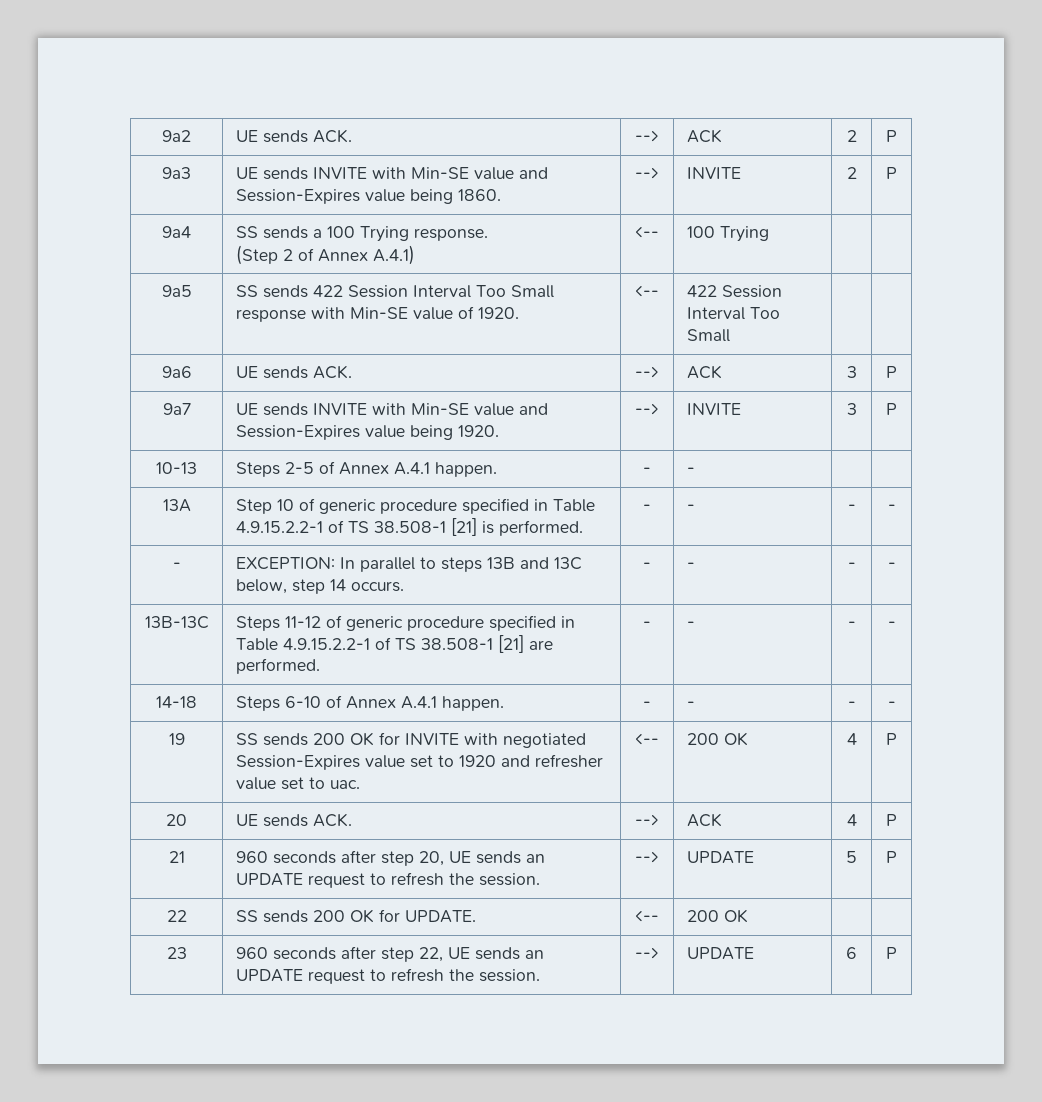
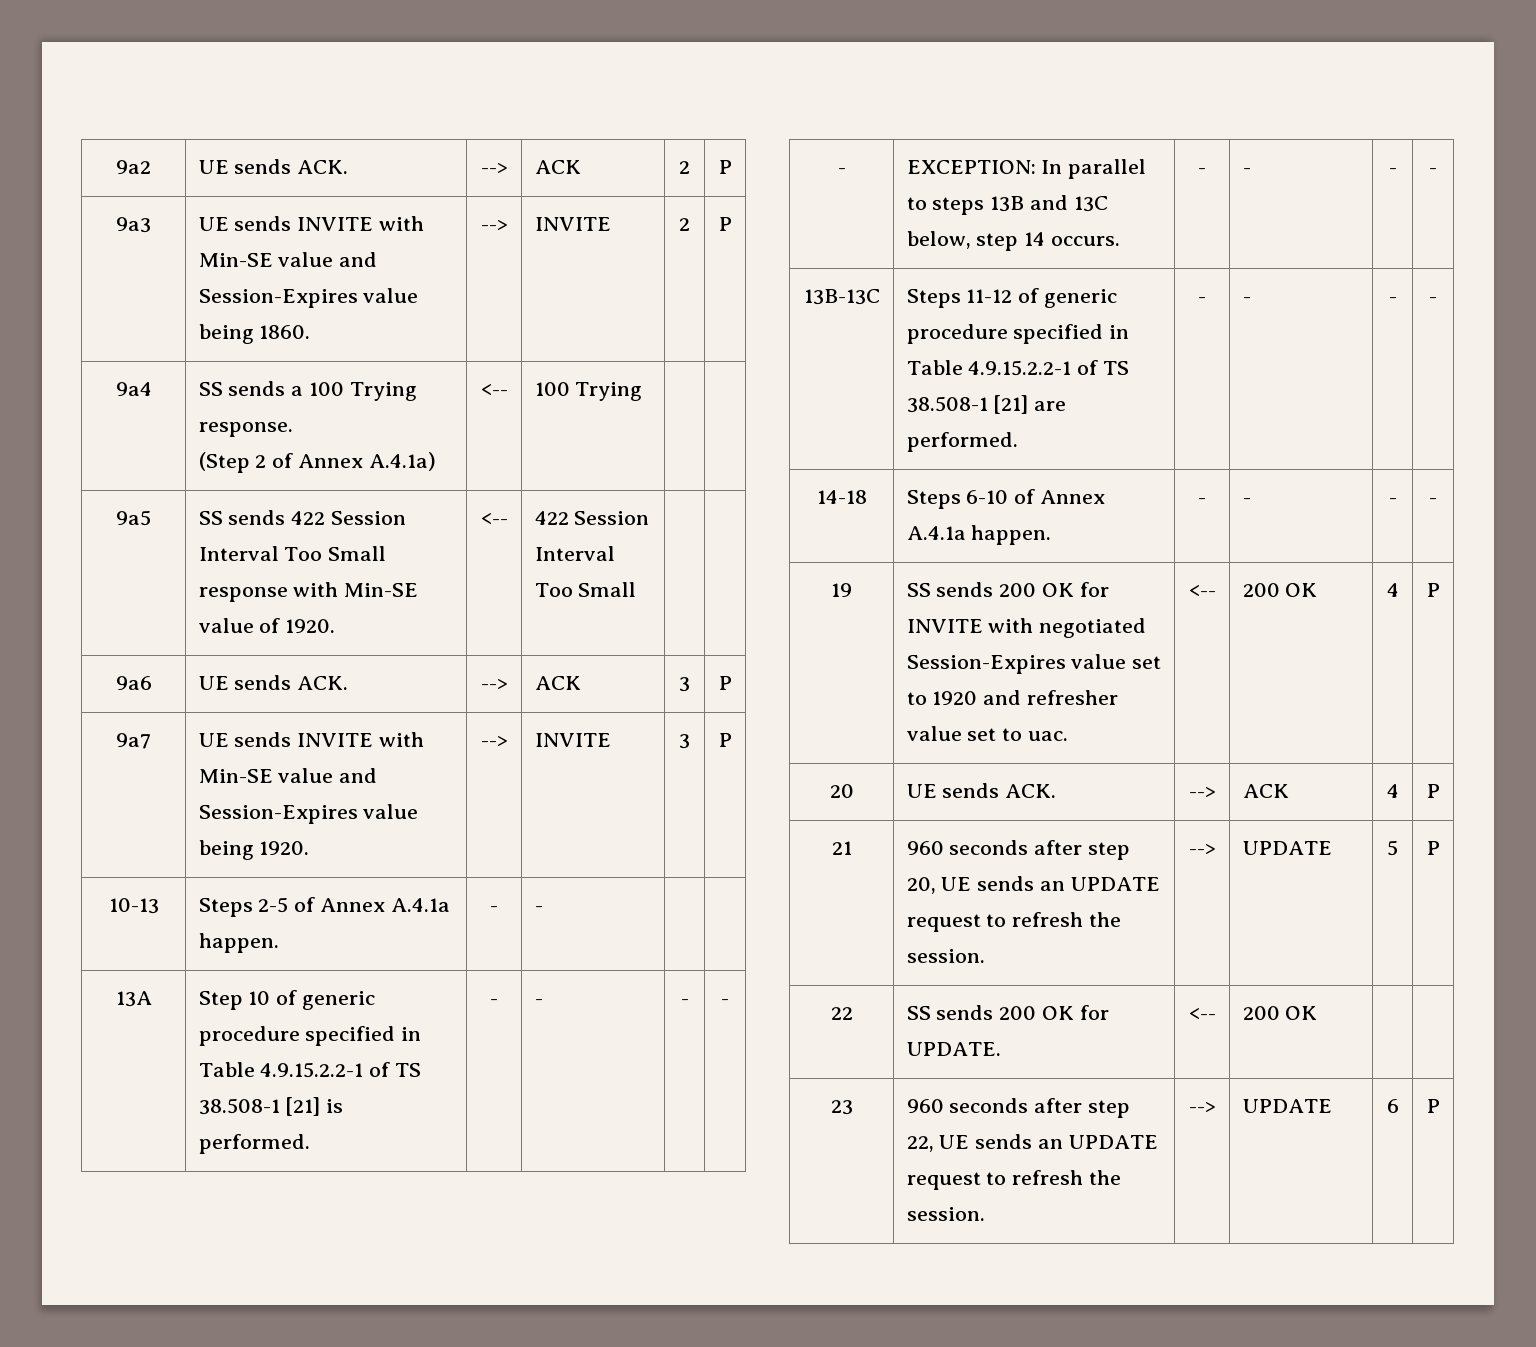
  9a4 | SS sends a 100 Trying response.
- (Step 2 of Annex A.4.1) | <-- | 100 Trying | |
+ (Step 2 of Annex A.4.1a) | <-- | 100 Trying | |
- 10-13 | Steps 2-5 of Annex A.4.1 happen. | - | - | |
+ 10-13 | Steps 2-5 of Annex A.4.1a happen. | - | - | |
- 14-18 | Steps 6-10 of Annex A.4.1 happen. | - | - | - | -
+ 14-18 | Steps 6-10 of Annex A.4.1a happen. | - | - | - | -

